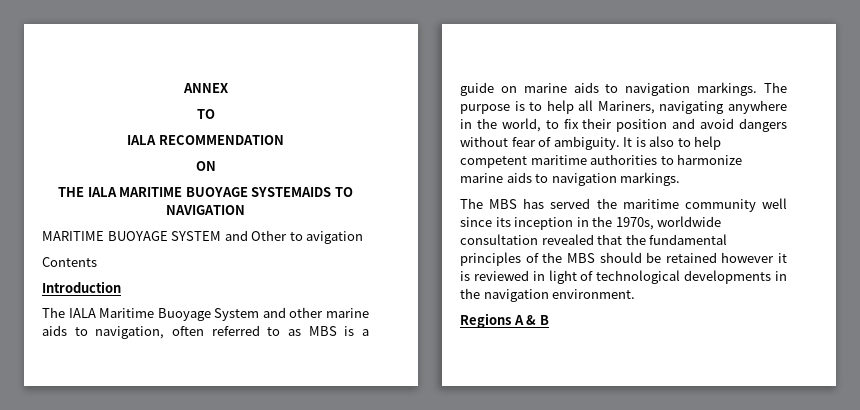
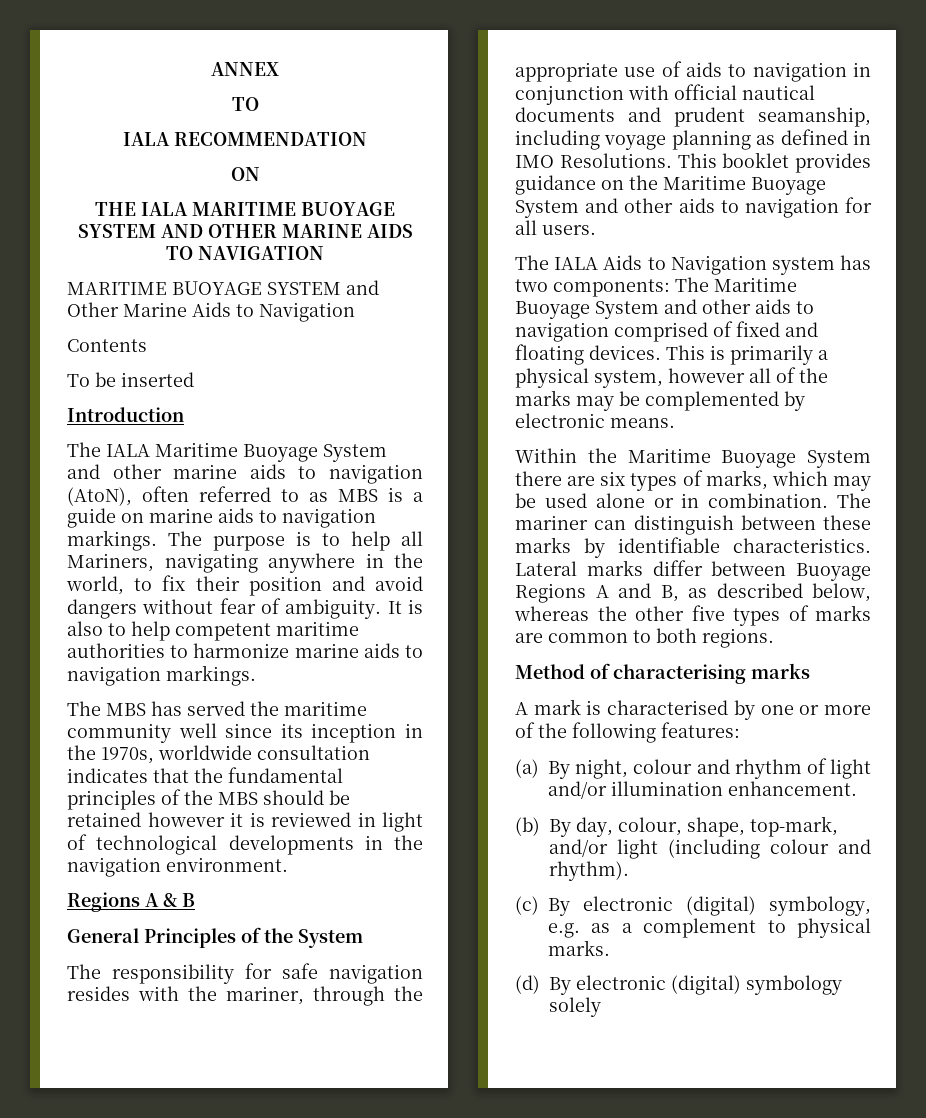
- THE IALA MARITIME BUOYAGE SYSTEMAIDS TO NAVIGATION
+ THE IALA MARITIME BUOYAGE SYSTEM AND OTHER MARINE AIDS TO NAVIGATION
- MARITIME BUOYAGE SYSTEM and Other to avigation
+ MARITIME BUOYAGE SYSTEM and Other Marine Aids to Navigation
  Contents
+ To be inserted
- The IALA Maritime Buoyage System and other marine aids to navigation, often referred to as MBS is a guide on marine aids to navigation markings.
+ The IALA Maritime Buoyage System and other marine aids to navigation (AtoN), often referred to as MBS is a guide on marine aids to navigation markings.
- The MBS has served the maritime community well since its inception in the 1970s, worldwide consultation revealed that the fundamental principles of the MBS should be retained however it is reviewed in light of technological developments in the navigation environment.
+ The MBS has served the maritime community well since its inception in the 1970s, worldwide consultation indicates that the fundamental principles of the MBS should be retained however it is reviewed in light of technological developments in the navigation environment.
+ General Principles of the System
+ The responsibility for safe navigation resides with the mariner, through the appropriate use of aids to navigation in conjunction with official nautical documents and prudent seamanship, including voyage planning as defined in IMO Resolutions. This booklet provides guidance on the Maritime Buoyage System and other aids to navigation for all users.
+ The IALA Aids to Navigation system has two components: The Maritime Buoyage System and other aids to navigation comprised of fixed and floating devices. This is primarily a physical system, however all of the marks may be complemented by electronic means.
+ Within the Maritime Buoyage System there are six types of marks, which may be used alone or in combination. The mariner can distinguish between these marks by identifiable characteristics. Lateral marks differ between Buoyage Regions A and B, as described below, whereas the other five types of marks are common to both regions.
+ Method of characterising marks
+ A mark is characterised by one or more of the following features:
+ (a) By night, colour and rhythm of light and/or illumination enhancement.
+ (b) By day, colour, shape, top-mark, and/or light (including colour and rhythm).
+ (c) By electronic (digital) symbology, e.g. as a complement to physical marks.
+ (d) By electronic (digital) symbology solely

